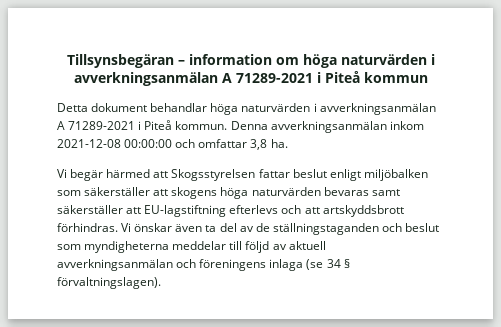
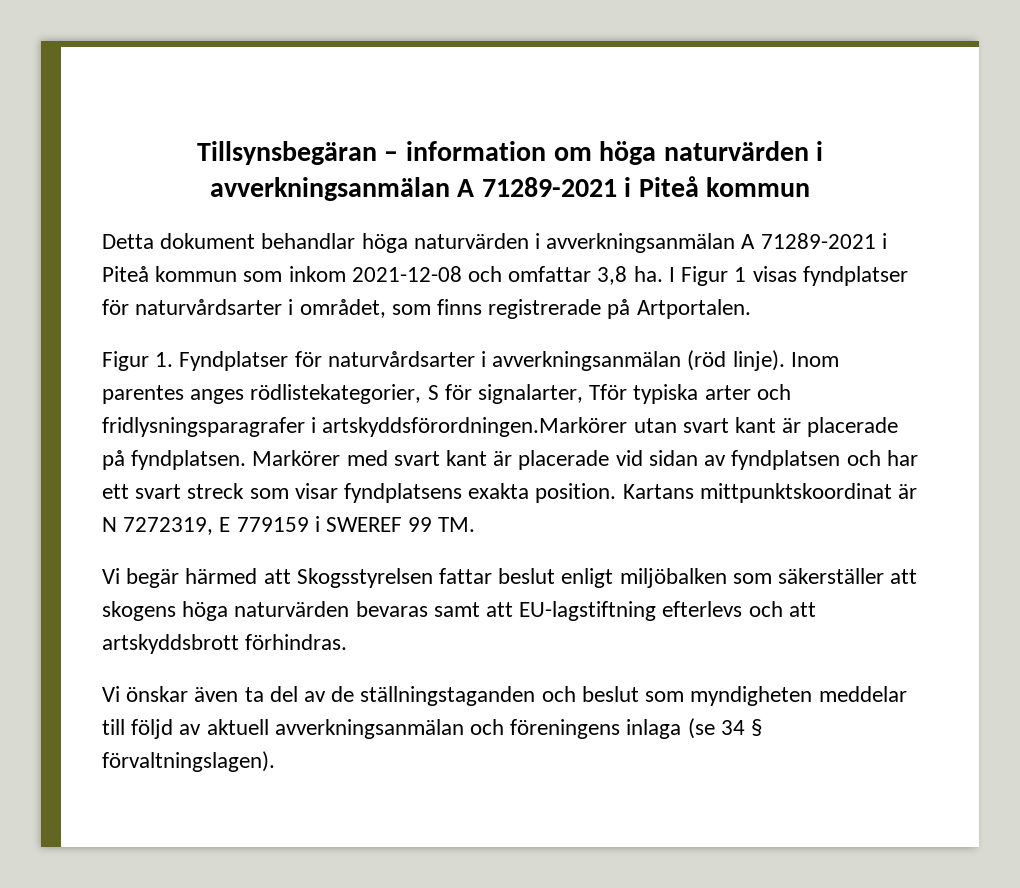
- Detta dokument behandlar höga naturvärden i avverkningsanmälan A 71289-2021 i Piteå kommun. Denna avverkningsanmälan inkom 2021-12-08 00:00:00 och omfattar 3,8 ha.
+ Detta dokument behandlar höga naturvärden i avverkningsanmälan A 71289-2021 i Piteå kommun som inkom 2021-12-08 och omfattar 3,8 ha. I Figur 1 visas fyndplatser för naturvårdsarter i området, som finns registrerade på Artportalen.
+ Figur 1. Fyndplatser för naturvårdsarter i avverkningsanmälan (röd linje). Inom parentes anges rödlistekategorier, S för signalarter, Tför typiska arter och fridlysningsparagrafer i artskyddsförordningen.Markörer utan svart kant är placerade på fyndplatsen. Markörer med svart kant är placerade vid sidan av fyndplatsen och har ett svart streck som visar fyndplatsens exakta position. Kartans mittpunktskoordinat är N 7272319, E 779159 i SWEREF 99 TM.
- Vi begär härmed att Skogsstyrelsen fattar beslut enligt miljöbalken som säkerställer att skogens höga naturvärden bevaras samt säkerställer att EU-lagstiftning efterlevs och att artskyddsbrott förhindras. Vi önskar även ta del av de ställningstaganden och beslut som myndigheterna meddelar till följd av aktuell avverkningsanmälan och föreningens inlaga (se 34 § förvaltningslagen).
+ Vi begär härmed att Skogsstyrelsen fattar beslut enligt miljöbalken som säkerställer att skogens höga naturvärden bevaras samt att EU-lagstiftning efterlevs och att artskyddsbrott förhindras.
+ Vi önskar även ta del av de ställningstaganden och beslut som myndigheten meddelar till följd av aktuell avverkningsanmälan och föreningens inlaga (se 34 § förvaltningslagen).

